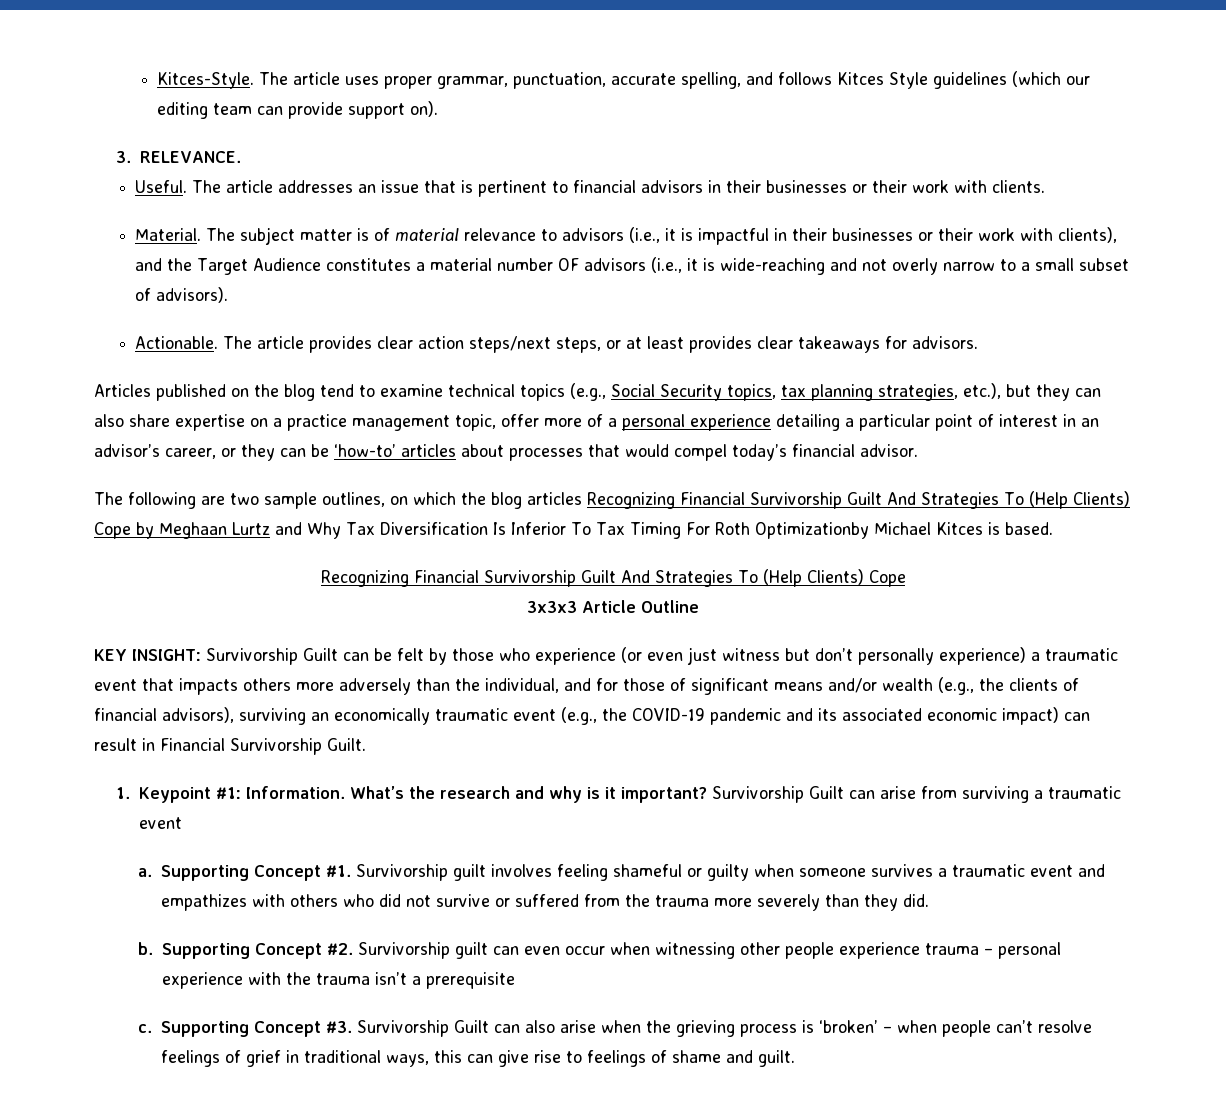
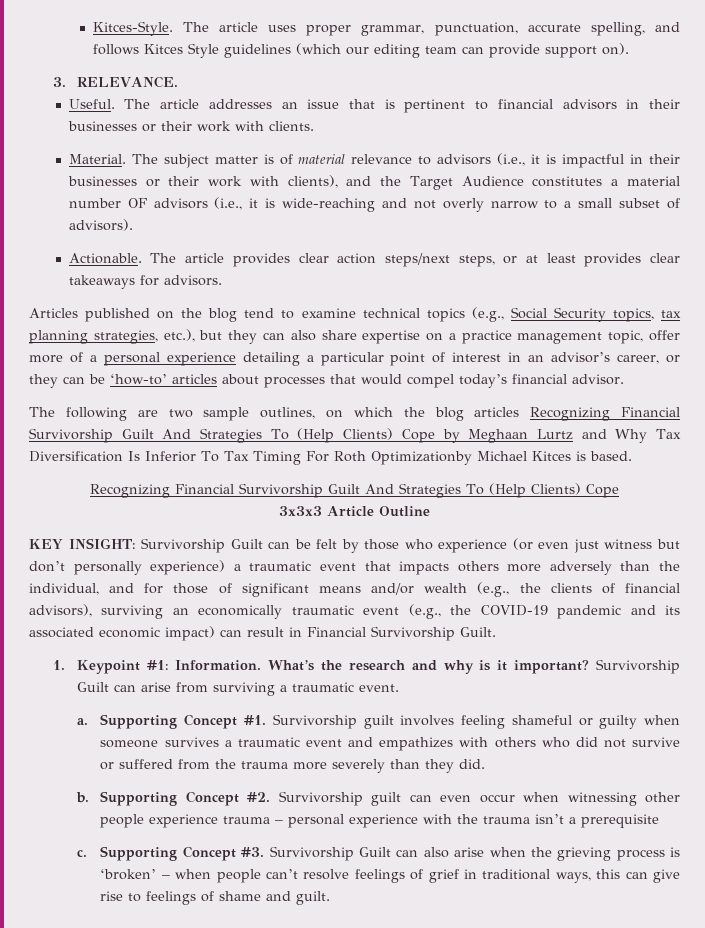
- Survivorship Guilt can arise from surviving a traumatic event
+ Survivorship Guilt can arise from surviving a traumatic event.

